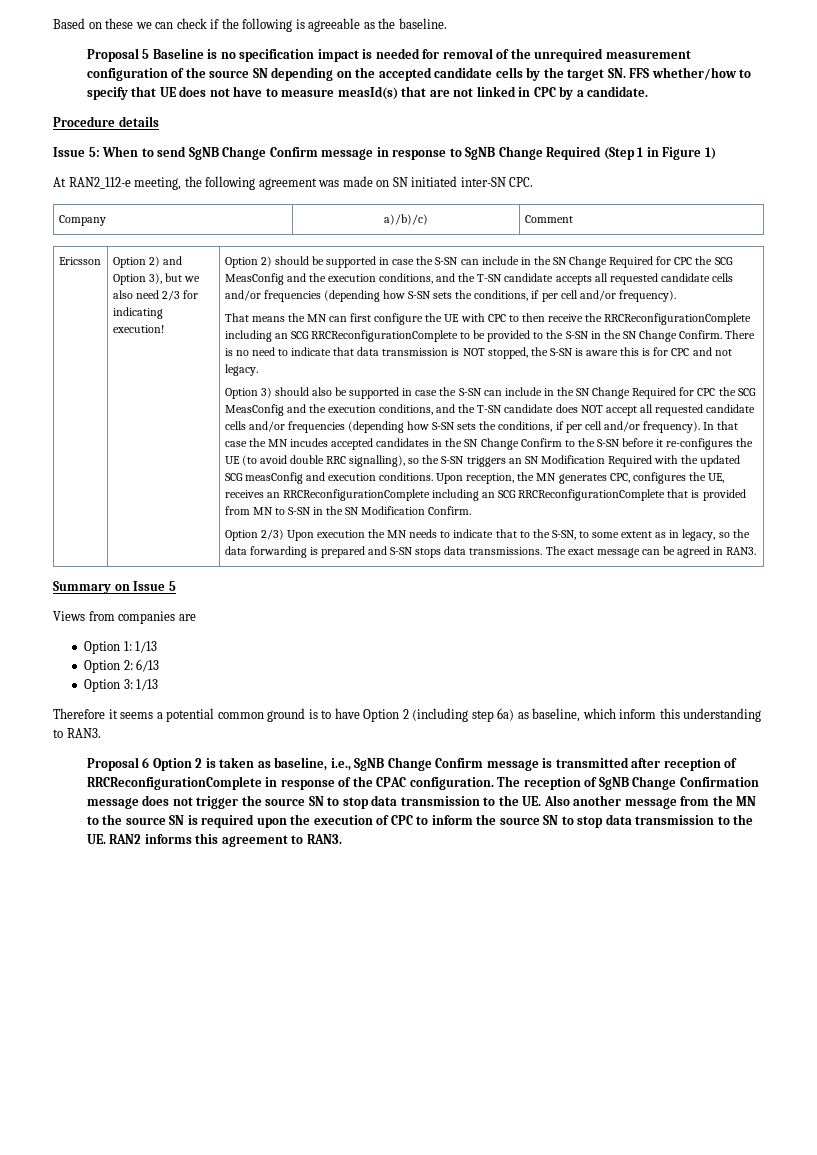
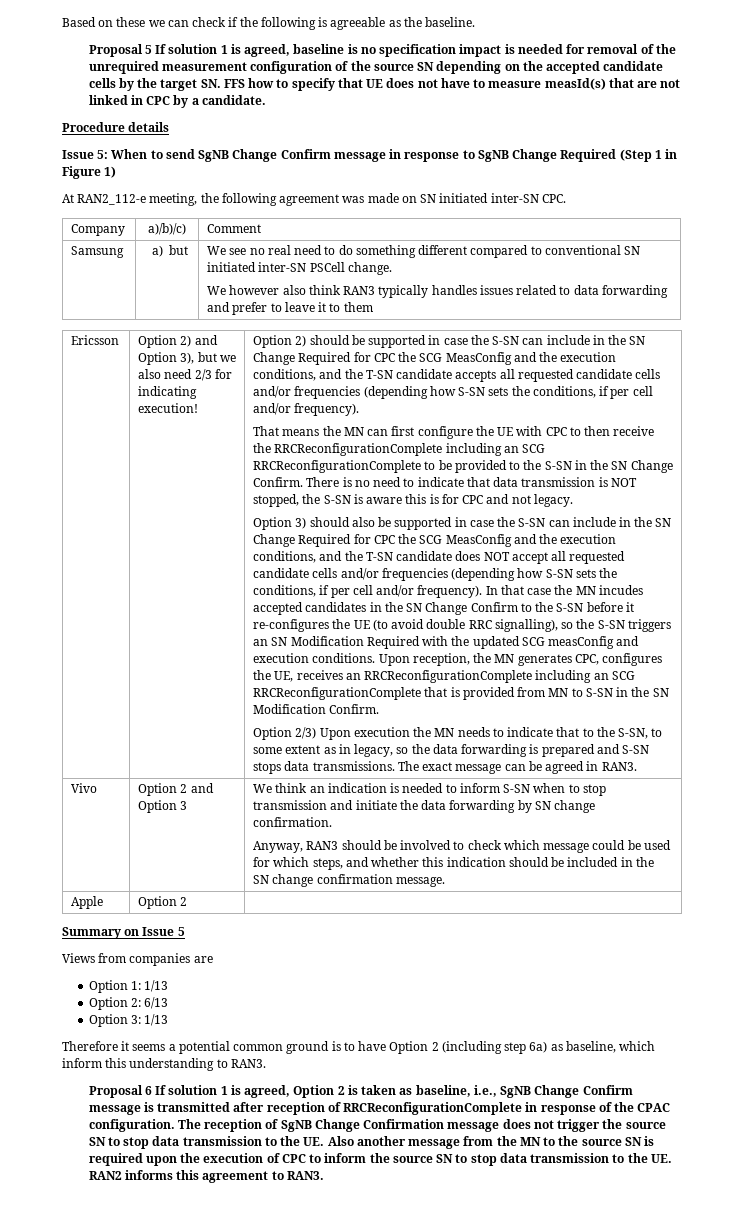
- Proposal 5 Baseline is no specification impact is needed for removal of the unrequired measurement configuration of the source SN depending on the accepted candidate cells by the target SN. FFS whether/how to specify that UE does not have to measure measId(s) that are not linked in CPC by a candidate.
+ Proposal 5 If solution 1 is agreed, baseline is no specification impact is needed for removal of the unrequired measurement configuration of the source SN depending on the accepted candidate cells by the target SN. FFS how to specify that UE does not have to measure measId(s) that are not linked in CPC by a candidate.
+ Samsung | a) but | We see no real need to do something different compared to conventional SN initiated inter-SN PSCell change.
+ We however also think RAN3 typically handles issues related to data forwarding and prefer to leave it to them
+ Vivo | Option 2 and Option 3 | We think an indication is needed to inform S-SN when to stop transmission and initiate the data forwarding by SN change confirmation.
+ Anyway, RAN3 should be involved to check which message could be used for which steps, and whether this indication should be included in the SN change confirmation message.
+ Apple | Option 2 |
- Proposal 6 Option 2 is taken as baseline, i.e., SgNB Change Confirm message is transmitted after reception of RRCReconfigurationComplete in response of the CPAC configuration.
+ Proposal 6 If solution 1 is agreed, Option 2 is taken as baseline, i.e., SgNB Change Confirm message is transmitted after reception of RRCReconfigurationComplete in response of the CPAC configuration.

